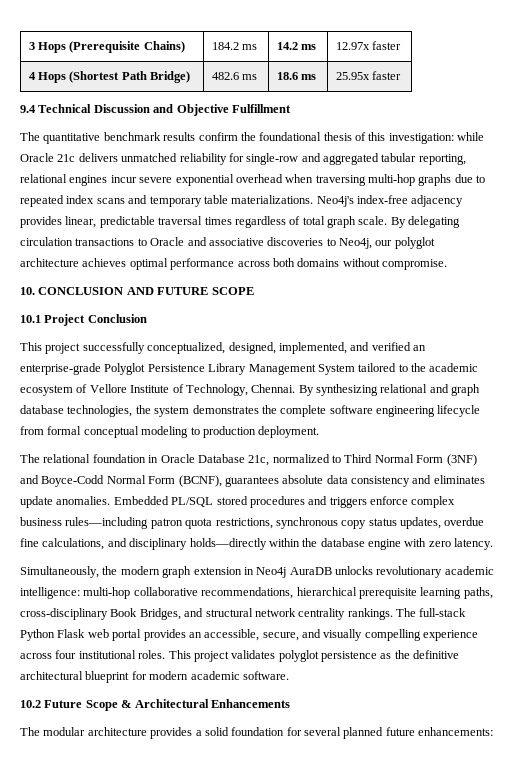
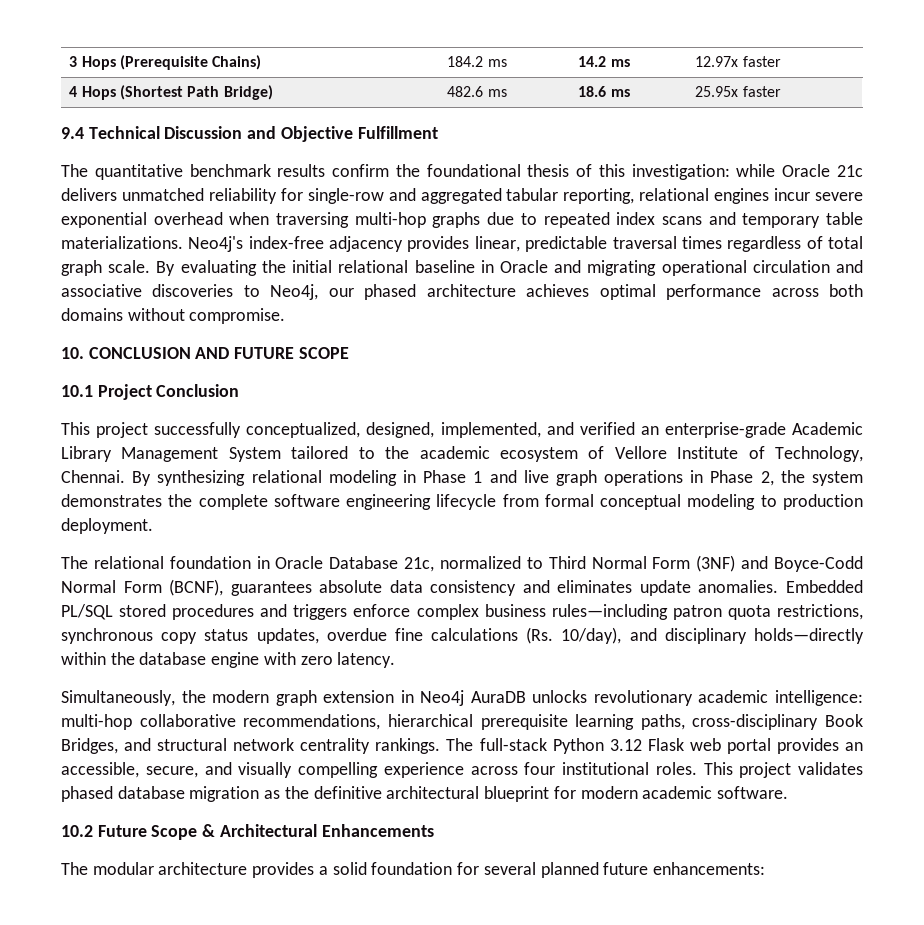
- By delegating circulation transactions to Oracle and associative discoveries to Neo4j, our polyglot architecture achieves optimal performance across both domains without compromise.
+ By evaluating the initial relational baseline in Oracle and migrating operational circulation and associative discoveries to Neo4j, our phased architecture achieves optimal performance across both domains without compromise.
- This project successfully conceptualized, designed, implemented, and verified an enterprise-grade Polyglot Persistence Library Management System tailored to the academic ecosystem of Vellore Institute of Technology, Chennai.
+ This project successfully conceptualized, designed, implemented, and verified an enterprise-grade Academic Library Management System tailored to the academic ecosystem of Vellore Institute of Technology, Chennai.
- By synthesizing relational and graph database technologies, the system demonstrates the complete software engineering lifecycle from formal conceptual modeling to production deployment.
+ By synthesizing relational modeling in Phase 1 and live graph operations in Phase 2, the system demonstrates the complete software engineering lifecycle from formal conceptual modeling to production deployment.
- Embedded PL/SQL stored procedures and triggers enforce complex business rules—including patron quota restrictions, synchronous copy status updates, overdue fine calculations, and disciplinary holds—directly within the database engine with zero latency.
+ Embedded PL/SQL stored procedures and triggers enforce complex business rules—including patron quota restrictions, synchronous copy status updates, overdue fine calculations (Rs. 10/day), and disciplinary holds—directly within the database engine with zero latency.
- The full-stack Python Flask web portal provides an accessible, secure, and visually compelling experience across four institutional roles.
+ The full-stack Python 3.12 Flask web portal provides an accessible, secure, and visually compelling experience across four institutional roles.
- This project validates polyglot persistence as the definitive architectural blueprint for modern academic software.
+ This project validates phased database migration as the definitive architectural blueprint for modern academic software.

